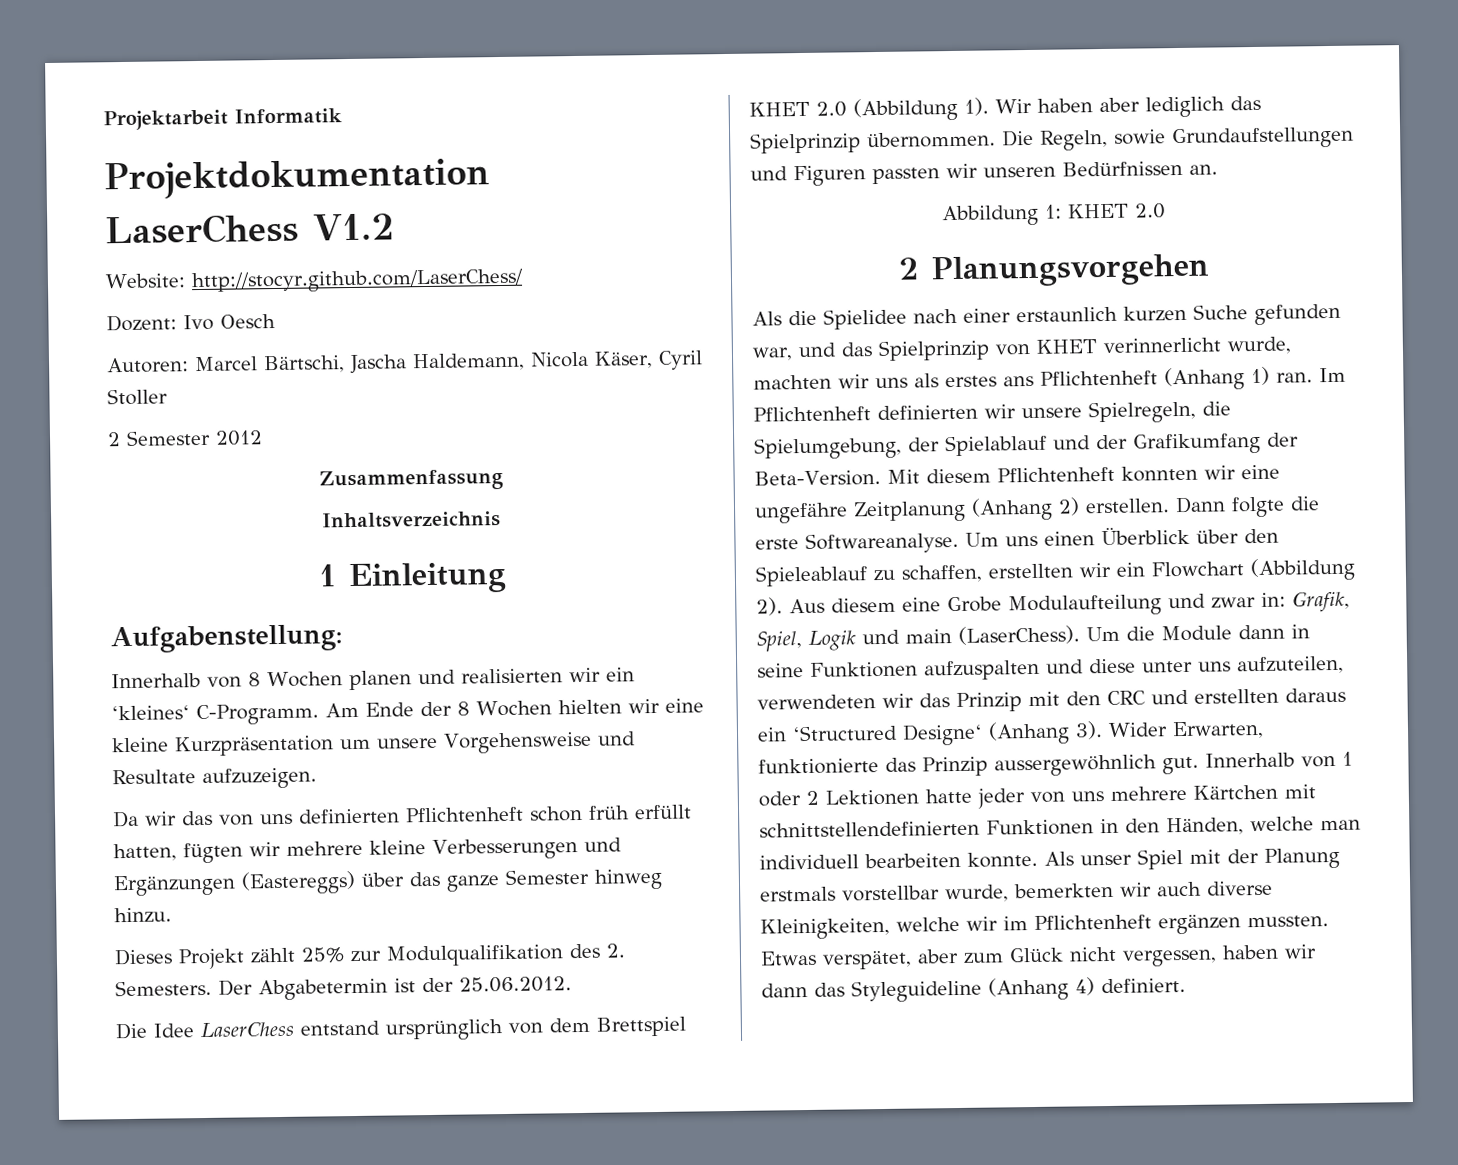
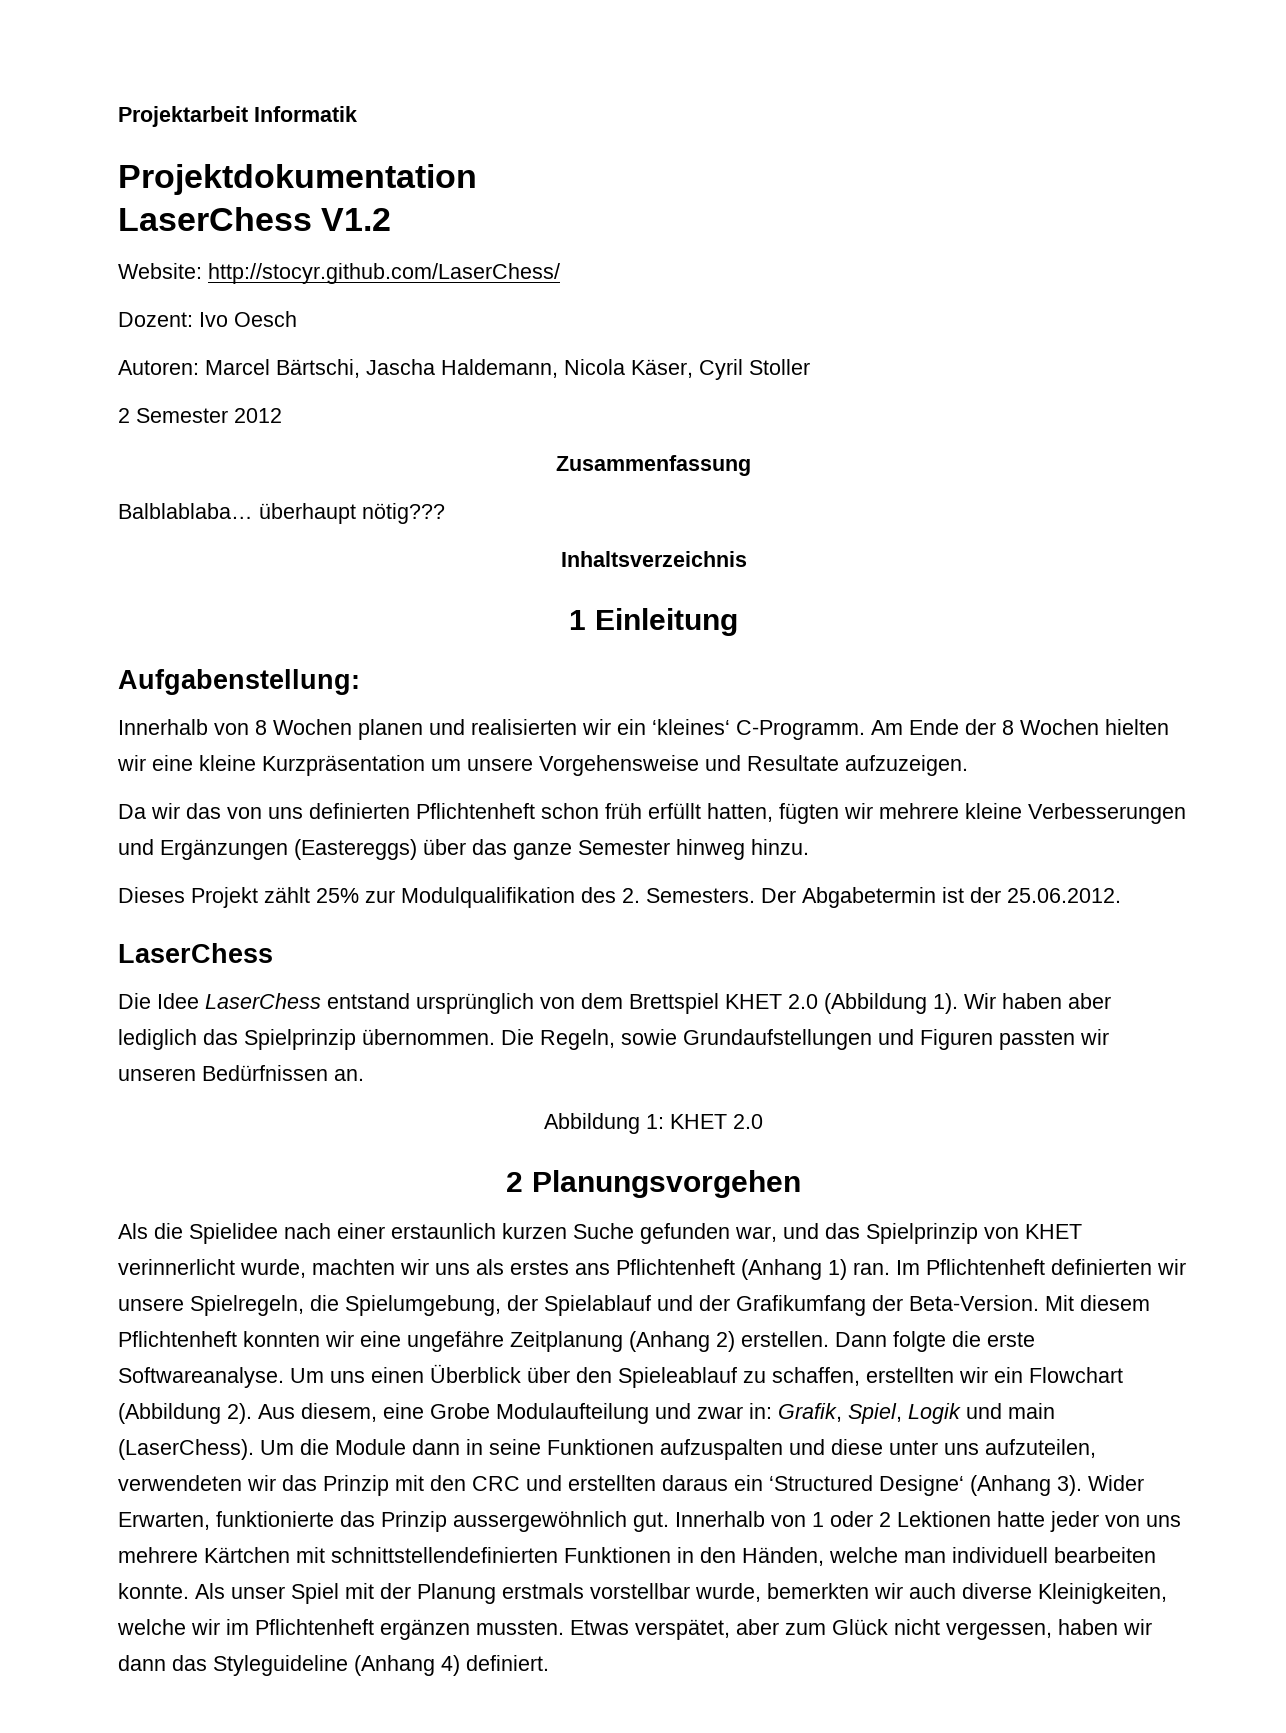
+ Balblablaba… überhaupt nötig???
  Der Abgabetermin ist der 25.06.2012.
+ LaserChess
- Aus diesem eine Grobe Modulaufteilung und zwar in: Grafik, Spiel, Logik und main (LaserChess).
+ Aus diesem, eine Grobe Modulaufteilung und zwar in: Grafik, Spiel, Logik und main (LaserChess).

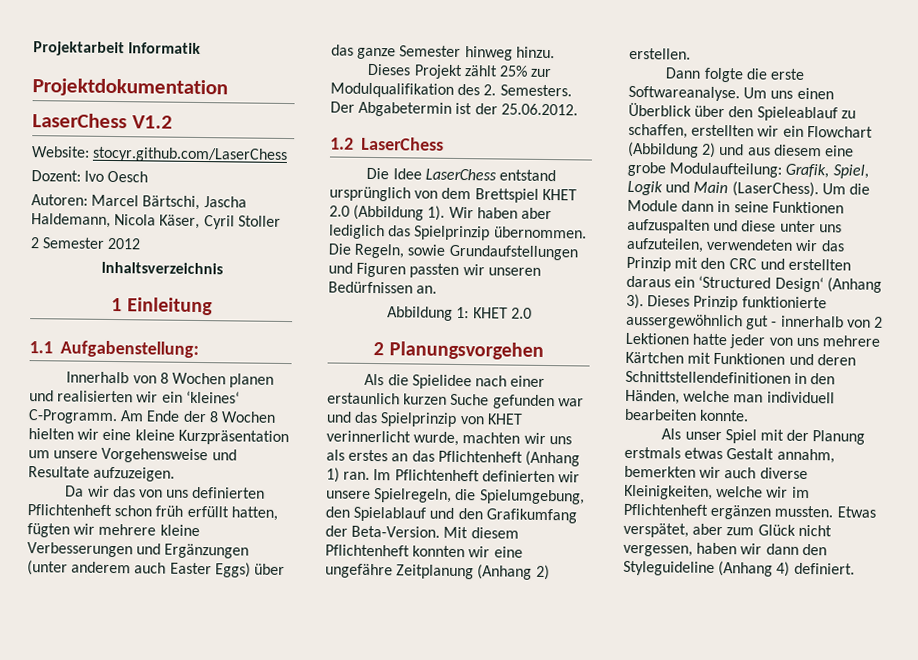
- Website: http://stocyr.github.com/LaserChess/
+ Website: stocyr.github.com/LaserChess
- Zusammenfassung
- Balblablaba… überhaupt nötig???
- Aufgabenstellung:
+ 1.1 Aufgabenstellung:
- Da wir das von uns definierten Pflichtenheft schon früh erfüllt hatten, fügten wir mehrere kleine Verbesserungen und Ergänzungen (Eastereggs) über das ganze Semester hinweg hinzu.
+ Da wir das von uns definierten Pflichtenheft schon früh erfüllt hatten, fügten wir mehrere kleine Verbesserungen und Ergänzungen (unter anderem auch Easter Eggs) über das ganze Semester hinweg hinzu.
  Der Abgabetermin ist der 25.06.2012.
- LaserChess
+ 1.2 LaserChess
- Als die Spielidee nach einer erstaunlich kurzen Suche gefunden war, und das Spielprinzip von KHET verinnerlicht wurde, machten wir uns als erstes ans Pflichtenheft (Anhang 1) ran.
+ Als die Spielidee nach einer erstaunlich kurzen Suche gefunden war und das Spielprinzip von KHET verinnerlicht wurde, machten wir uns als erstes an das Pflichtenheft (Anhang 1) ran.
- Im Pflichtenheft definierten wir unsere Spielregeln, die Spielumgebung, der Spielablauf und der Grafikumfang der Beta-Version.
+ Im Pflichtenheft definierten wir unsere Spielregeln, die Spielumgebung, den Spielablauf und den Grafikumfang der Beta-Version.
- Mit diesem Pflichtenheft konnten wir eine ungefähre Zeitplanung (Anhang 2) erstellen. Dann folgte die erste Softwareanalyse.
+ Mit diesem Pflichtenheft konnten wir eine ungefähre Zeitplanung (Anhang 2) erstellen.
+ Dann folgte die erste Softwareanalyse.
- Um uns einen Überblick über den Spieleablauf zu schaffen, erstellten wir ein Flowchart (Abbildung 2). Aus diesem, eine Grobe Modulaufteilung und zwar in: Grafik, Spiel, Logik und main (LaserChess).
+ Um uns einen Überblick über den Spieleablauf zu schaffen, erstellten wir ein Flowchart (Abbildung 2) und aus diesem eine grobe Modulaufteilung: Grafik, Spiel, Logik und Main (LaserChess).
- Um die Module dann in seine Funktionen aufzuspalten und diese unter uns aufzuteilen, verwendeten wir das Prinzip mit den CRC und erstellten daraus ein ‘Structured Designe‘ (Anhang 3).
+ Um die Module dann in seine Funktionen aufzuspalten und diese unter uns aufzuteilen, verwendeten wir das Prinzip mit den CRC und erstellten daraus ein ‘Structured Design‘ (Anhang 3).
- Wider Erwarten, funktionierte das Prinzip aussergewöhnlich gut. Innerhalb von 1 oder 2 Lektionen hatte jeder von uns mehrere Kärtchen mit schnittstellendefinierten Funktionen in den Händen, welche man individuell bearbeiten konnte. Als unser Spiel mit der Planung erstmals vorstellbar wurde, bemerkten wir auch diverse Kleinigkeiten, welche wir im Pflichtenheft ergänzen mussten.
+ Dieses Prinzip funktionierte aussergewöhnlich gut - innerhalb von 2 Lektionen hatte jeder von uns mehrere Kärtchen mit Funktionen und deren Schnittstellendefinitionen in den Händen, welche man individuell bearbeiten konnte.
+ Als unser Spiel mit der Planung erstmals etwas Gestalt annahm, bemerkten wir auch diverse Kleinigkeiten, welche wir im Pflichtenheft ergänzen mussten.
- Etwas verspätet, aber zum Glück nicht vergessen, haben wir dann das Styleguideline (Anhang 4) definiert.
+ Etwas verspätet, aber zum Glück nicht vergessen, haben wir dann den Styleguideline (Anhang 4) definiert.

